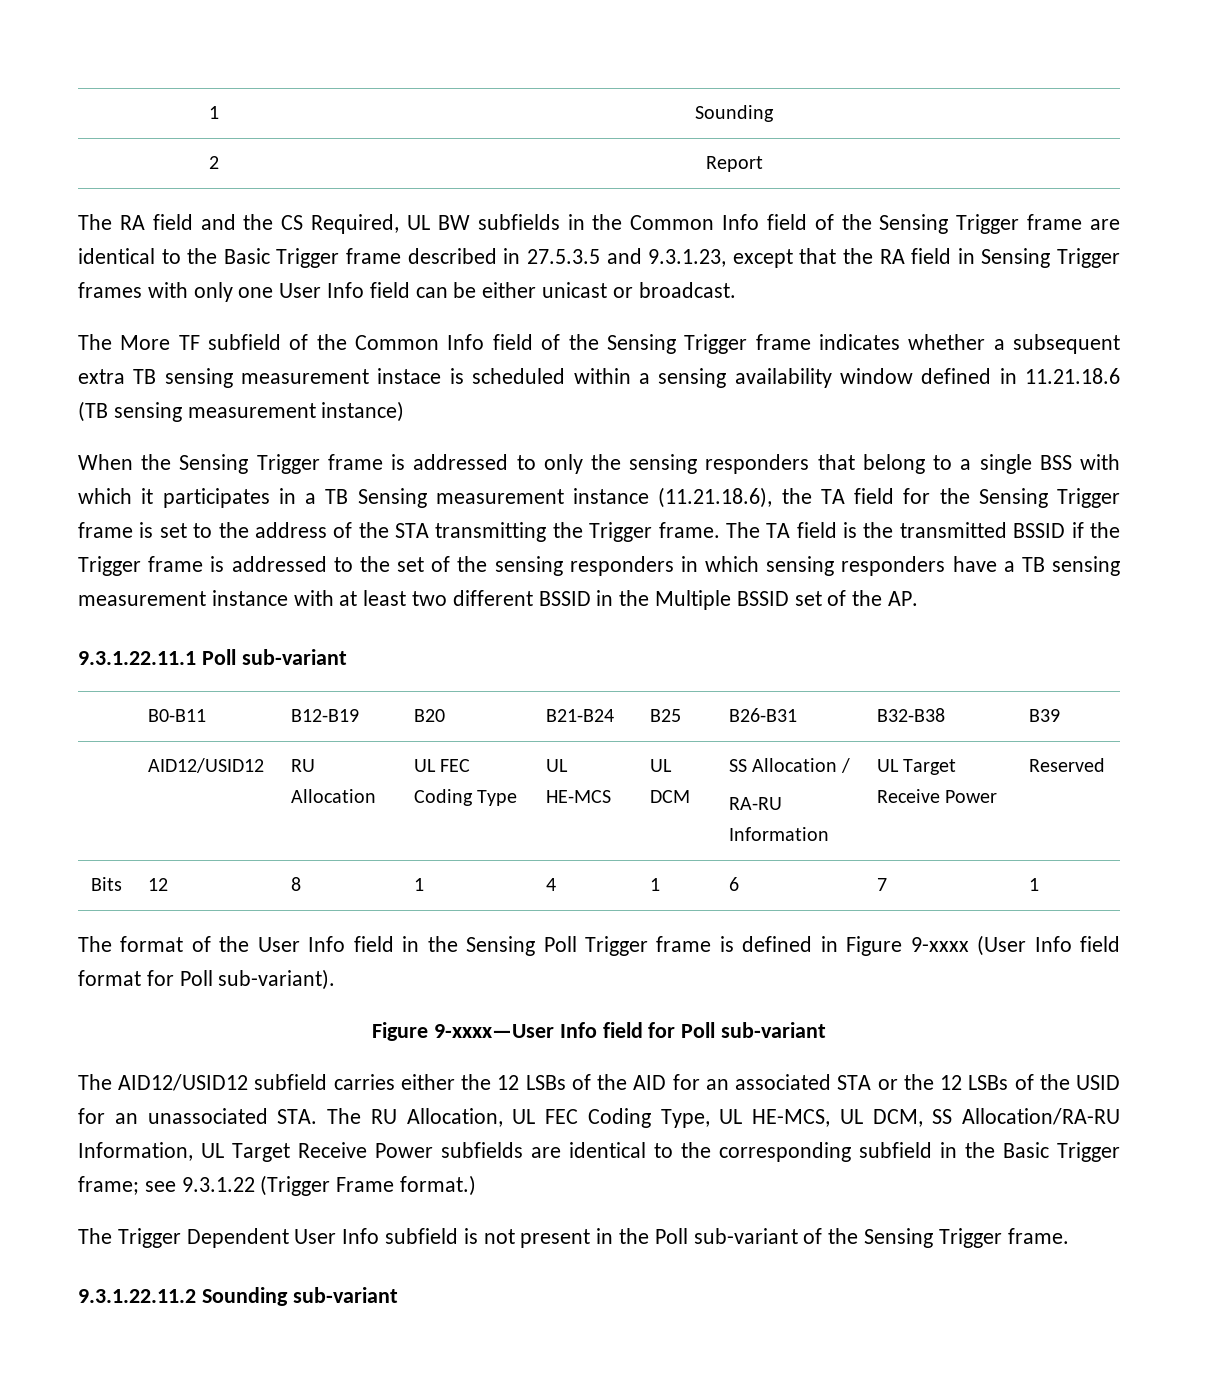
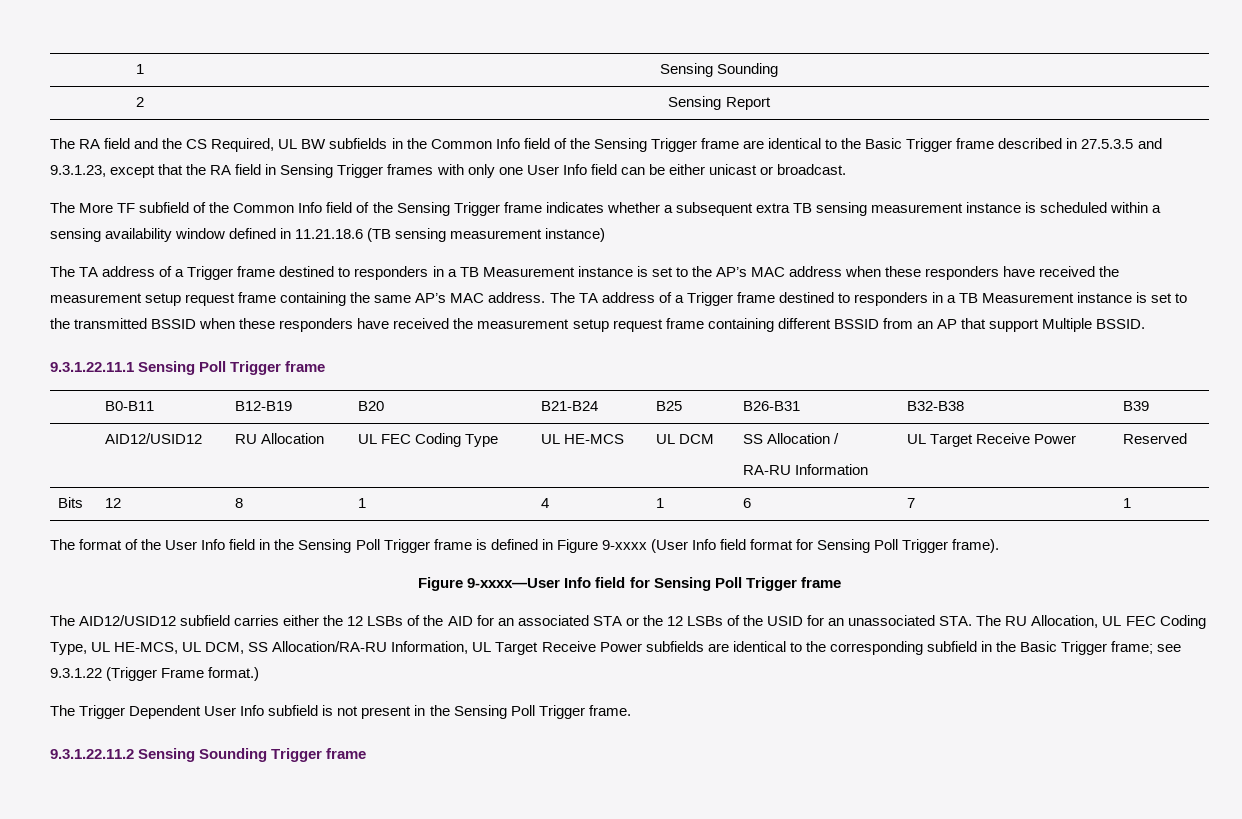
- 1 | Sounding
+ 1 | Sensing Sounding
- 2 | Report
+ 2 | Sensing Report
- The More TF subfield of the Common Info field of the Sensing Trigger frame indicates whether a subsequent extra TB sensing measurement instace is scheduled within a sensing availability window defined in 11.21.18.6 (TB sensing measurement instance)
+ The More TF subfield of the Common Info field of the Sensing Trigger frame indicates whether a subsequent extra TB sensing measurement instance is scheduled within a sensing availability window defined in 11.21.18.6 (TB sensing measurement instance)
- When the Sensing Trigger frame is addressed to only the sensing responders that belong to a single BSS with which it participates in a TB Sensing measurement instance (11.21.18.6), the TA field for the Sensing Trigger frame is set to the address of the STA transmitting the Trigger frame. The TA field is the transmitted BSSID if the Trigger frame is addressed to the set of the sensing responders in which sensing responders have a TB sensing measurement instance with at least two different BSSID in the Multiple BSSID set of the AP.
- 9.3.1.22.11.1 Poll sub-variant
+ The TA address of a Trigger frame destined to responders in a TB Measurement instance is set to the AP’s MAC address when these responders have received the measurement setup request frame containing the same AP’s MAC address. The TA address of a Trigger frame destined to responders in a TB Measurement instance is set to the transmitted BSSID when these responders have received the measurement setup request frame containing different BSSID from an AP that support Multiple BSSID.
+ 9.3.1.22.11.1 Sensing Poll Trigger frame
- The format of the User Info field in the Sensing Poll Trigger frame is defined in Figure 9-xxxx (User Info field format for Poll sub-variant).
+ The format of the User Info field in the Sensing Poll Trigger frame is defined in Figure 9-xxxx (User Info field format for Sensing Poll Trigger frame).
- Figure 9-xxxx—User Info field for Poll sub-variant
+ Figure 9-xxxx—User Info field for Sensing Poll Trigger frame
- The Trigger Dependent User Info subfield is not present in the Poll sub-variant of the Sensing Trigger frame.
+ The Trigger Dependent User Info subfield is not present in the Sensing Poll Trigger frame.
- 9.3.1.22.11.2 Sounding sub-variant
+ 9.3.1.22.11.2 Sensing Sounding Trigger frame

